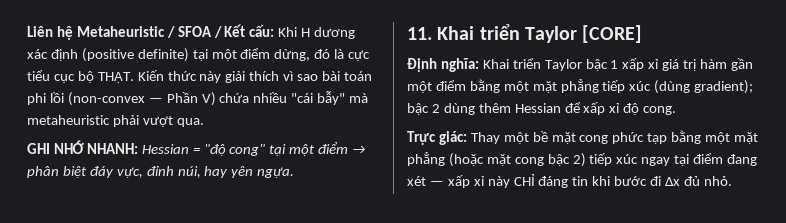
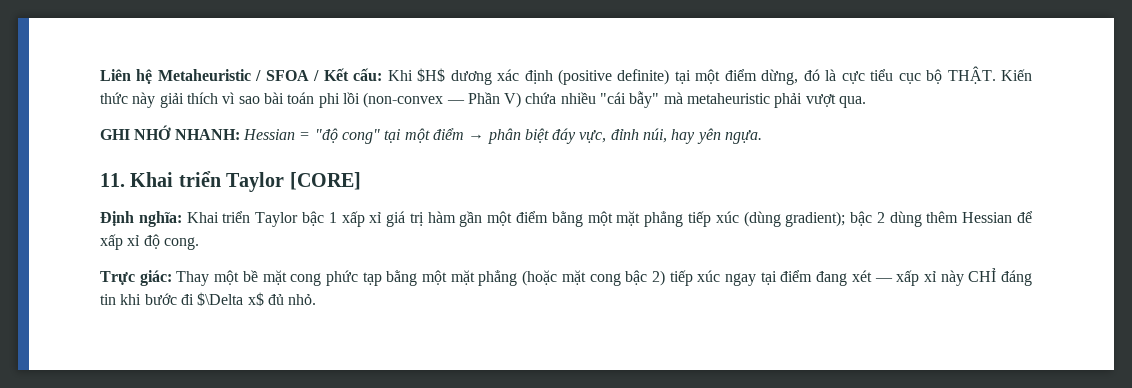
- Liên hệ Metaheuristic / SFOA / Kết cấu: Khi H dương xác định (positive definite) tại một điểm dừng, đó là cực tiểu cục bộ THẬT.
+ Liên hệ Metaheuristic / SFOA / Kết cấu: Khi $H$ dương xác định (positive definite) tại một điểm dừng, đó là cực tiểu cục bộ THẬT.
- Trực giác: Thay một bề mặt cong phức tạp bằng một mặt phẳng (hoặc mặt cong bậc 2) tiếp xúc ngay tại điểm đang xét — xấp xỉ này CHỈ đáng tin khi bước đi Δx đủ nhỏ.
+ Trực giác: Thay một bề mặt cong phức tạp bằng một mặt phẳng (hoặc mặt cong bậc 2) tiếp xúc ngay tại điểm đang xét — xấp xỉ này CHỈ đáng tin khi bước đi $\Delta x$ đủ nhỏ.

